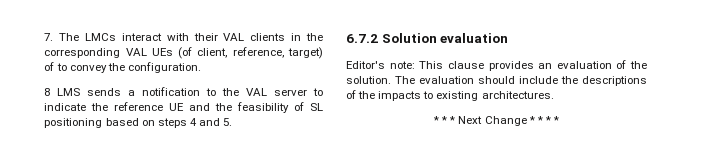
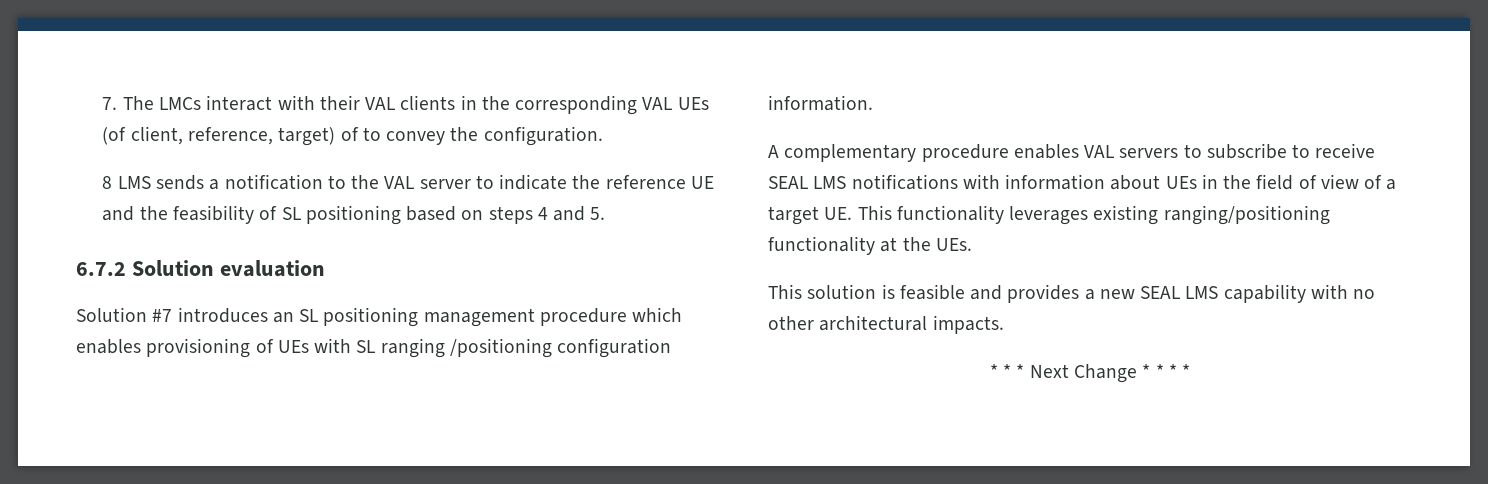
- Editor's note: This clause provides an evaluation of the solution. The evaluation should include the descriptions of the impacts to existing architectures.
+ Solution #7 introduces an SL positioning management procedure which enables provisioning of UEs with SL ranging /positioning configuration information.
+ A complementary procedure enables VAL servers to subscribe to receive SEAL LMS notifications with information about UEs in the field of view of a target UE. This functionality leverages existing ranging/positioning functionality at the UEs.
+ This solution is feasible and provides a new SEAL LMS capability with no other architectural impacts.

